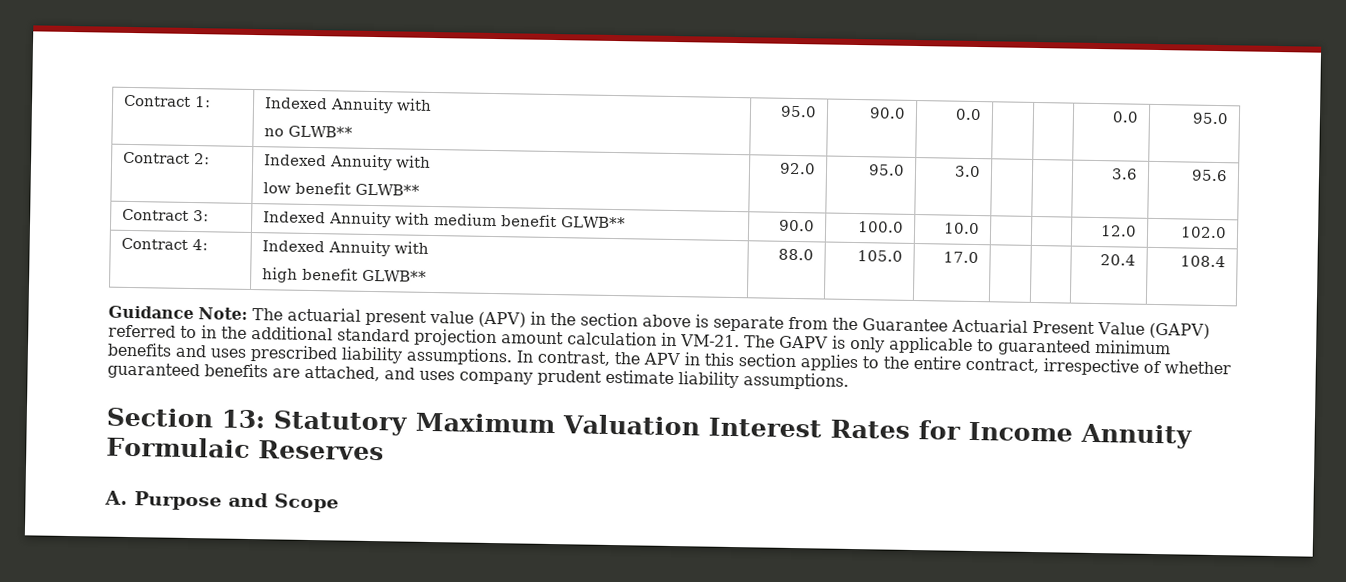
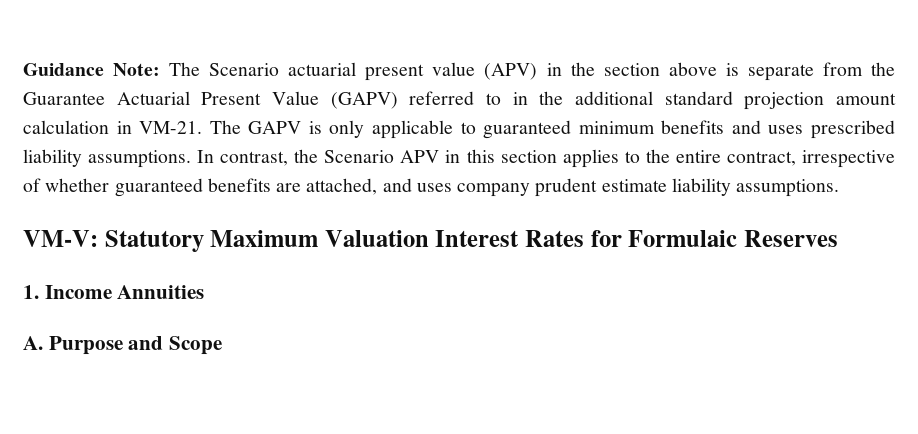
- Contract 1: | Indexed Annuity with
- no GLWB** | 95.0 | 90.0 | 0.0 | | | 0.0 | 95.0
- Contract 2: | Indexed Annuity with
- low benefit GLWB** | 92.0 | 95.0 | 3.0 | | | 3.6 | 95.6
- Contract 3: | Indexed Annuity with medium benefit GLWB** | 90.0 | 100.0 | 10.0 | | | 12.0 | 102.0
- Contract 4: | Indexed Annuity with
- high benefit GLWB** | 88.0 | 105.0 | 17.0 | | | 20.4 | 108.4
- Guidance Note: The actuarial present value (APV) in the section above is separate from the Guarantee Actuarial Present Value (GAPV) referred to in the additional standard projection amount calculation in VM-21.
+ Guidance Note: The Scenario actuarial present value (APV) in the section above is separate from the Guarantee Actuarial Present Value (GAPV) referred to in the additional standard projection amount calculation in VM-21.
- In contrast, the APV in this section applies to the entire contract, irrespective of whether guaranteed benefits are attached, and uses company prudent estimate liability assumptions.
+ In contrast, the Scenario APV in this section applies to the entire contract, irrespective of whether guaranteed benefits are attached, and uses company prudent estimate liability assumptions.
- Section 13: Statutory Maximum Valuation Interest Rates for Income Annuity Formulaic Reserves
+ VM-V: Statutory Maximum Valuation Interest Rates for Formulaic Reserves
+ 1. Income Annuities

